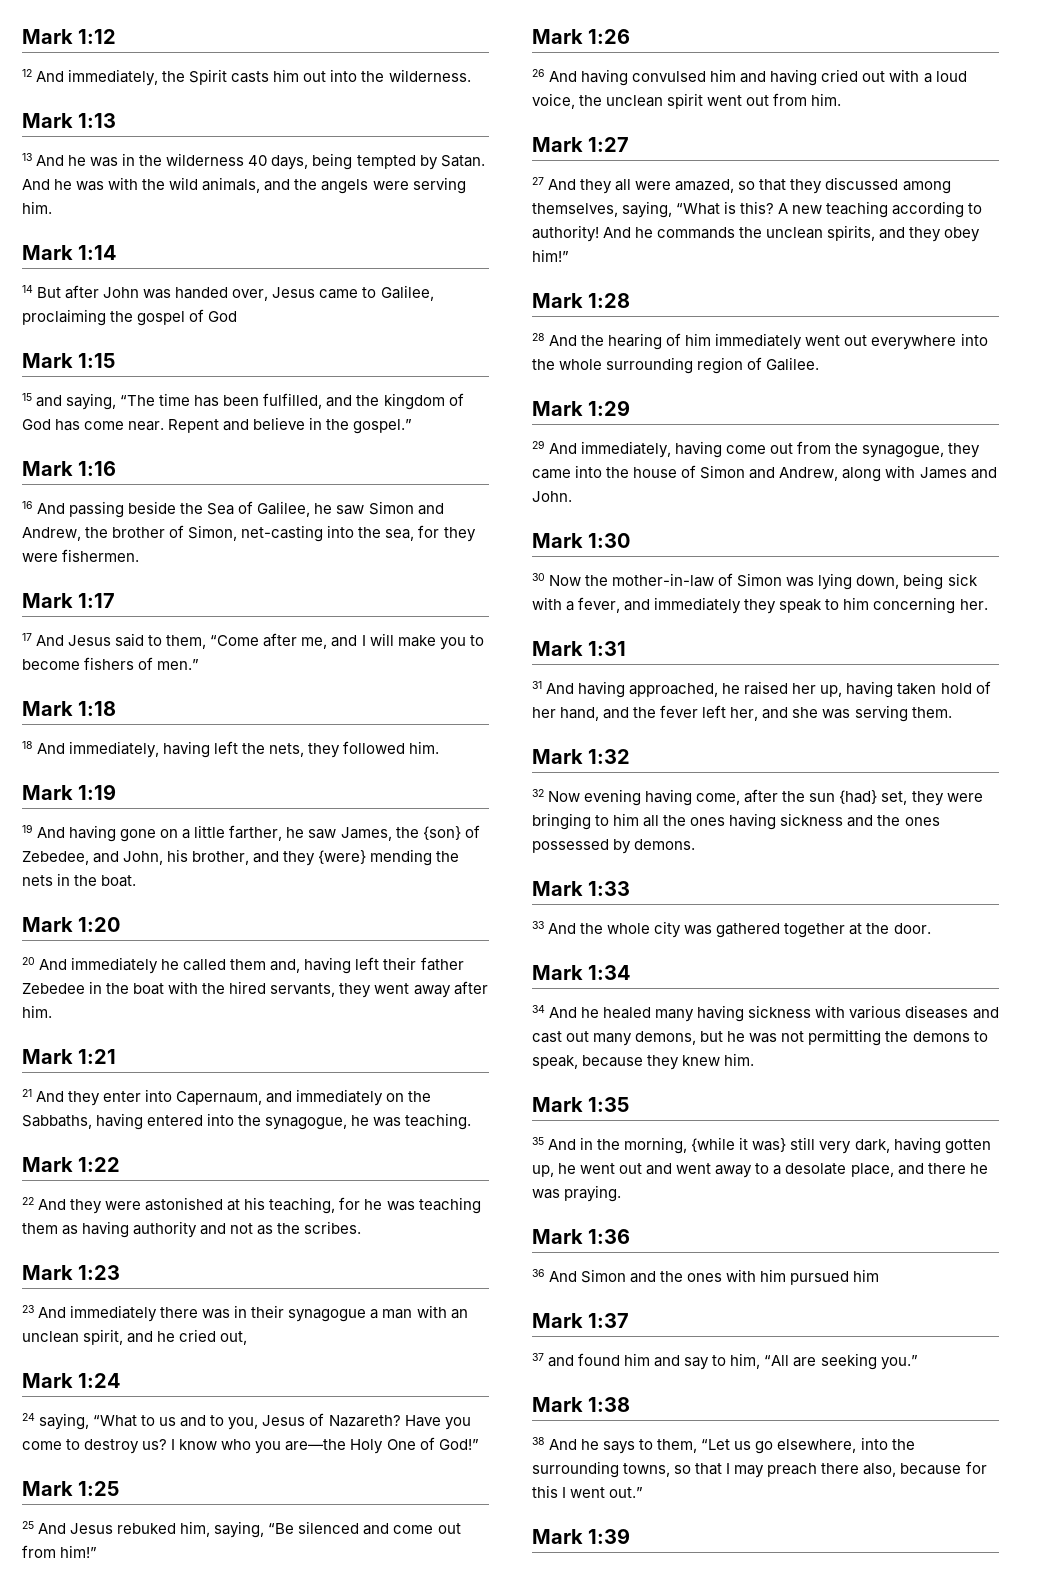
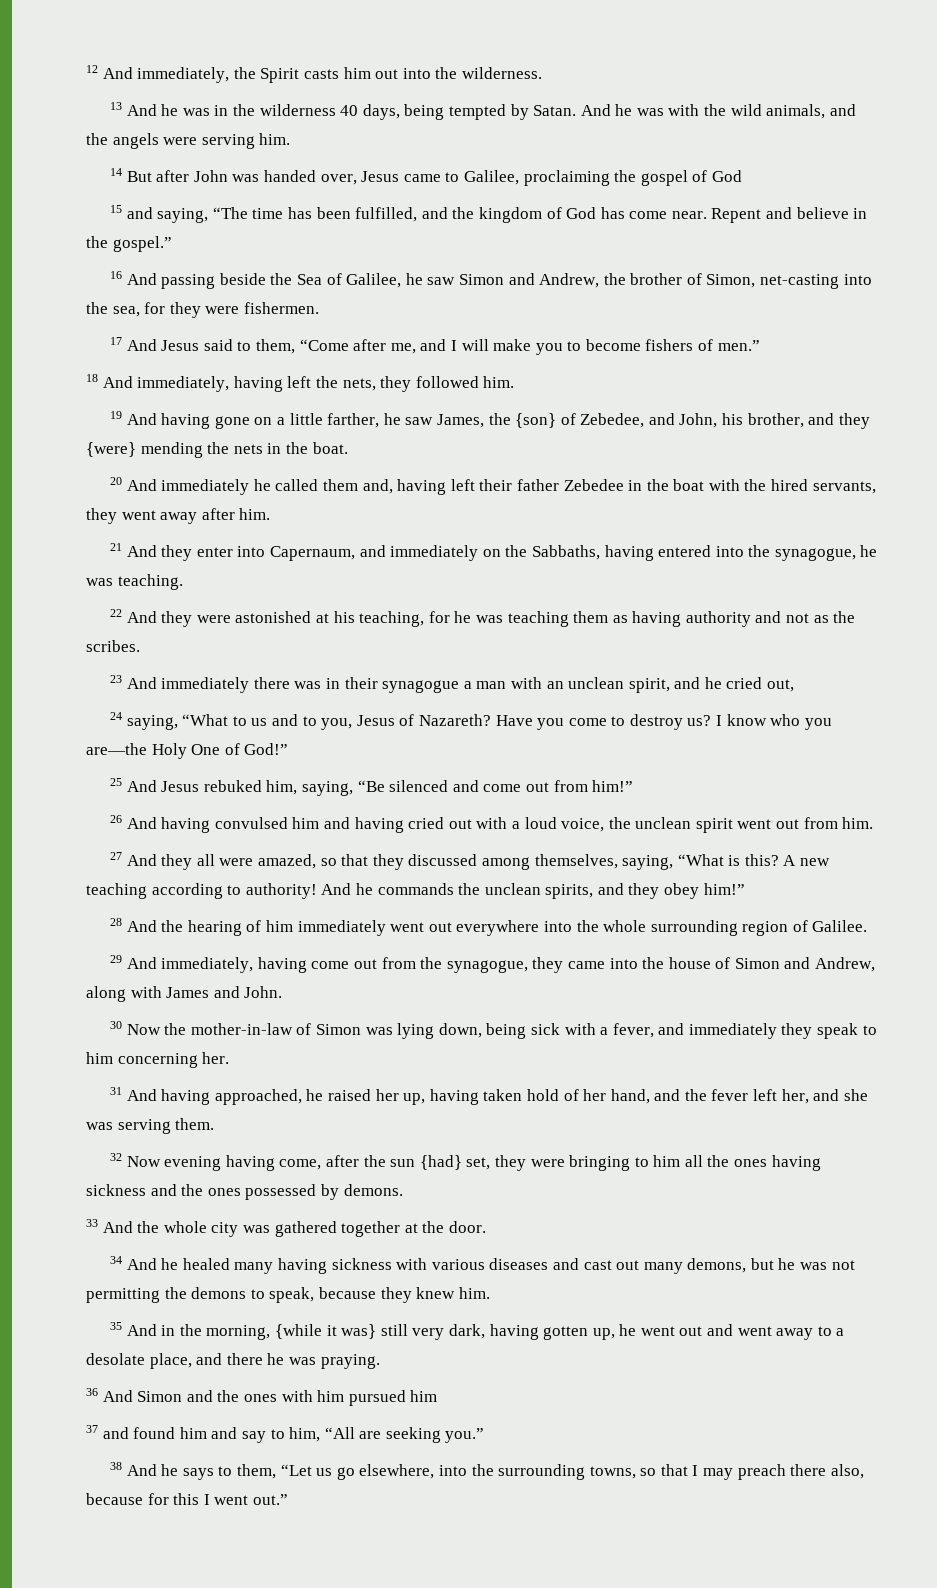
- Mark 1:12
- Mark 1:13
- Mark 1:14
- Mark 1:15
- Mark 1:16
- Mark 1:17
- Mark 1:18
- Mark 1:19
- Mark 1:20
- Mark 1:21
- Mark 1:22
- Mark 1:23
- Mark 1:24
- Mark 1:25
- Mark 1:26
- Mark 1:27
- Mark 1:28
- Mark 1:29
- Mark 1:30
- Mark 1:31
- Mark 1:32
- Mark 1:33
- Mark 1:34
- Mark 1:35
- Mark 1:36
- Mark 1:37
- Mark 1:38
- Mark 1:39

